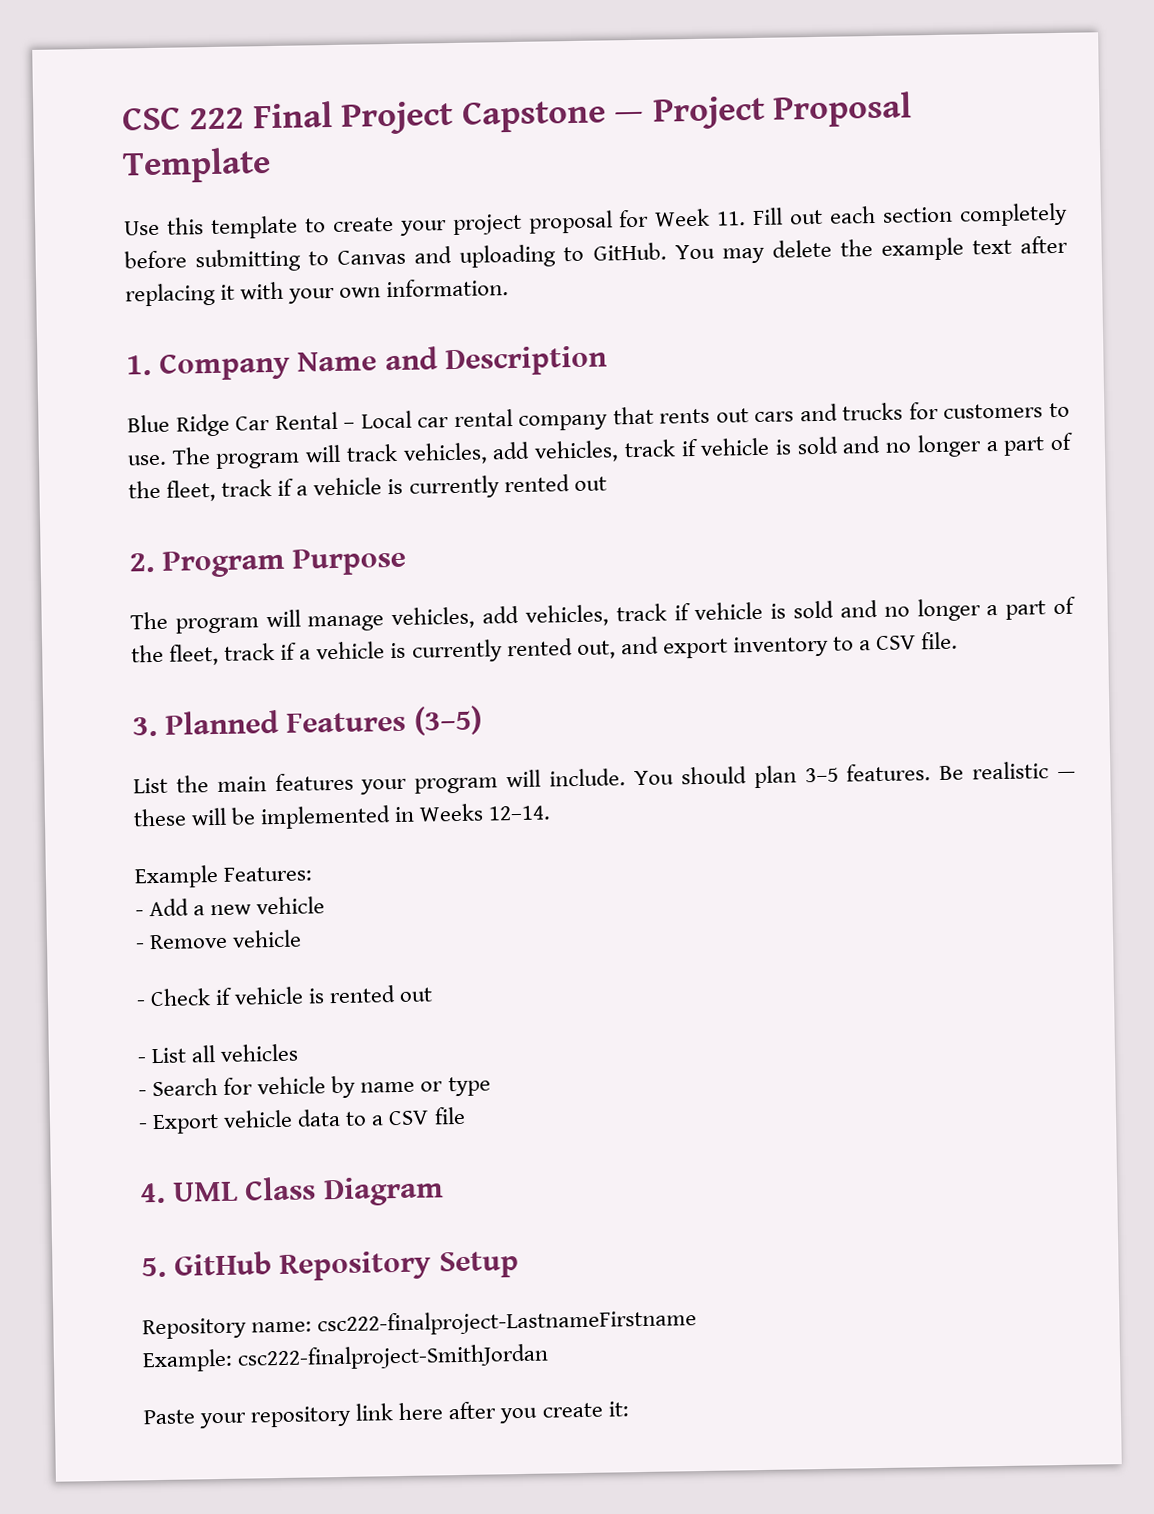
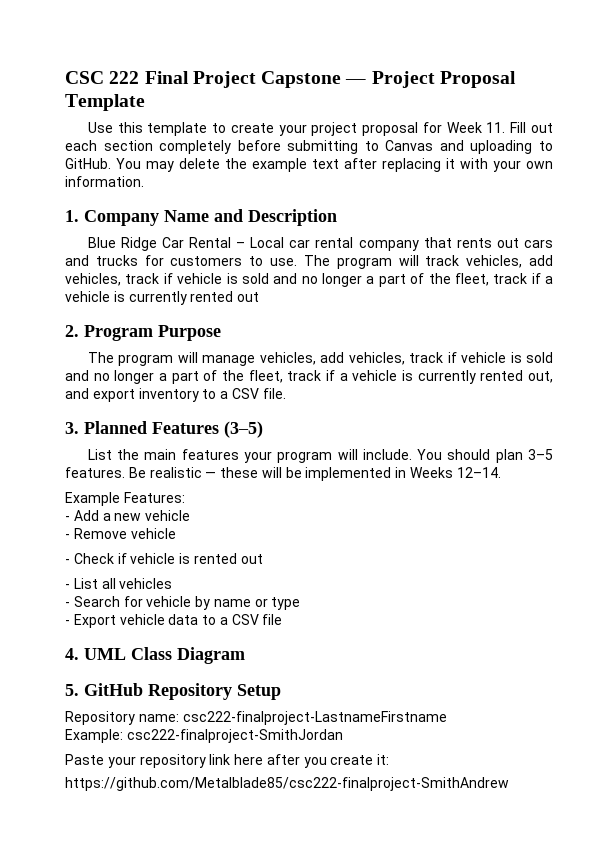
+ https://github.com/Metalblade85/csc222-finalproject-SmithAndrew

